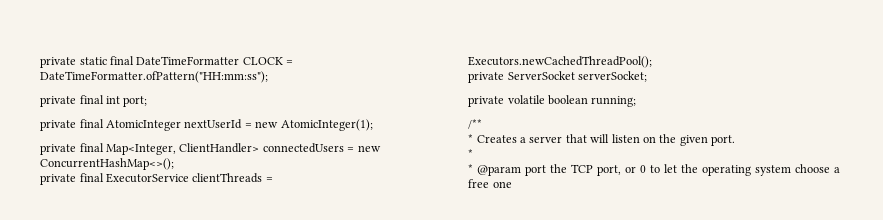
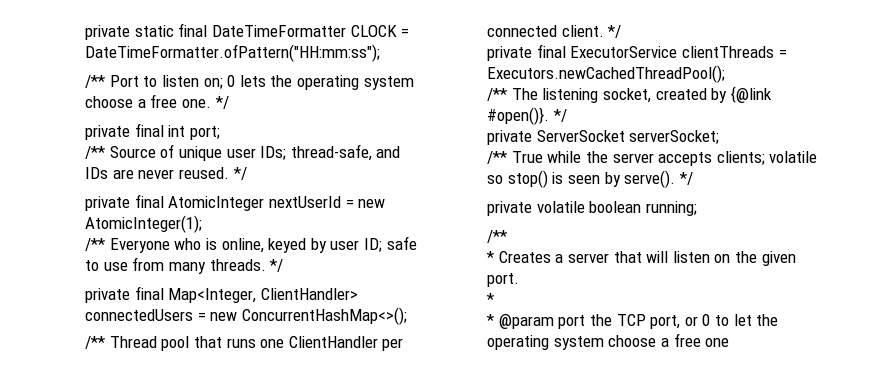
+ /** Port to listen on; 0 lets the operating system choose a free one. */
  private final int port;
+ /** Source of unique user IDs; thread-safe, and IDs are never reused. */
+ /** Everyone who is online, keyed by user ID; safe to use from many threads. */
+ /** Thread pool that runs one ClientHandler per connected client. */
+ /** The listening socket, created by {@link #open()}. */
  private ServerSocket serverSocket;
+ /** True while the server accepts clients; volatile so stop() is seen by serve(). */

